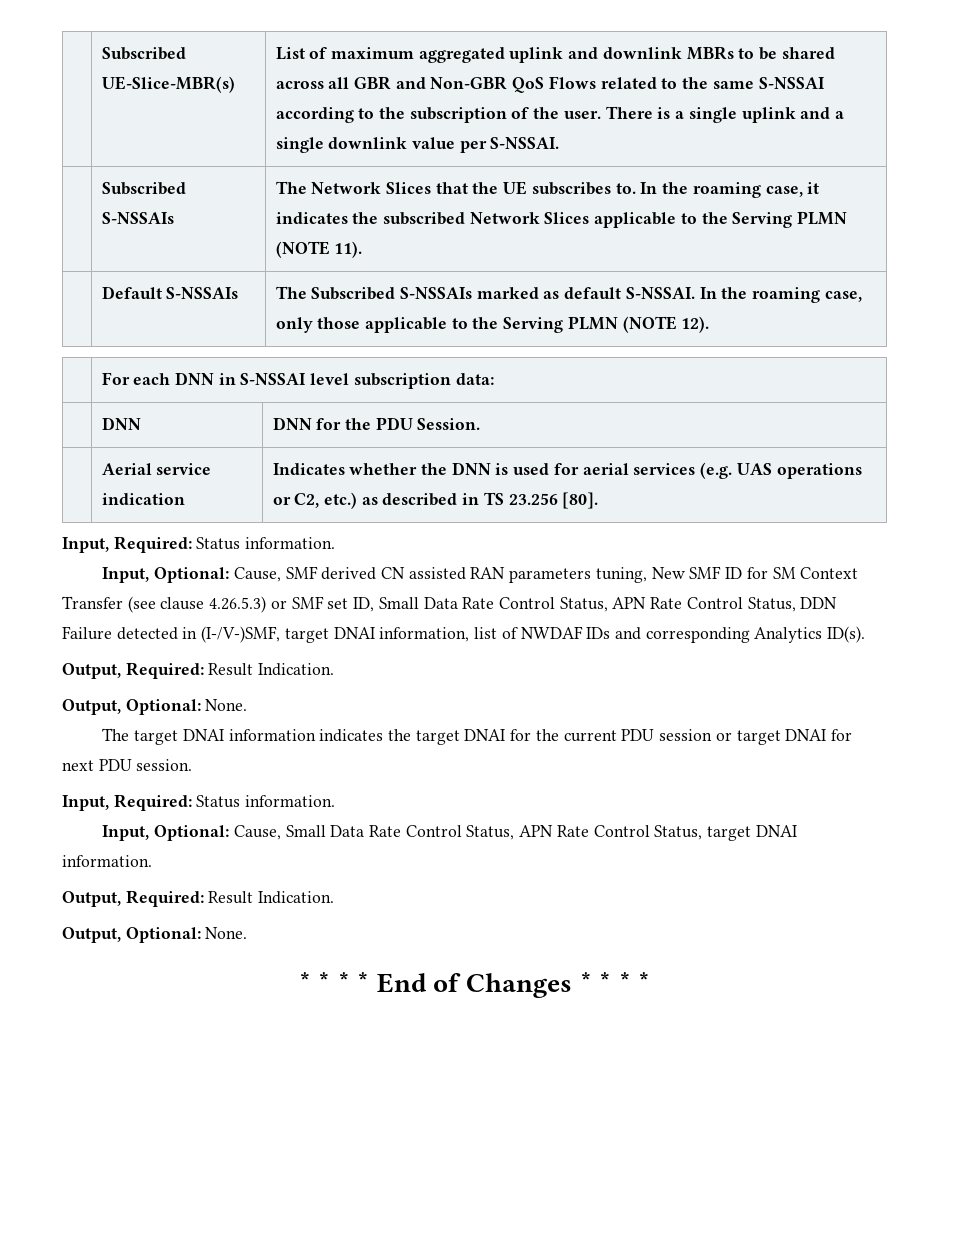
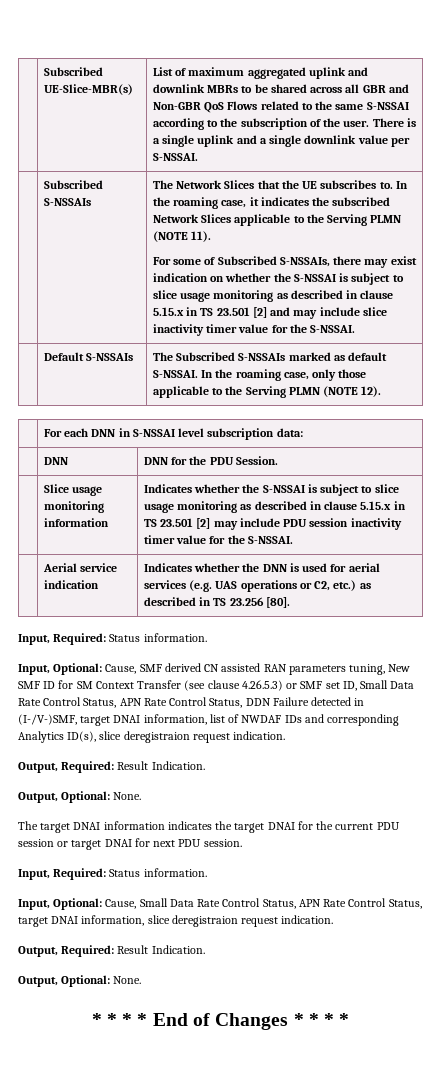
+ For some of Subscribed S-NSSAIs, there may exist indication on whether the S-NSSAI is subject to slice usage monitoring as described in clause 5.15.x in TS 23.501 [2] and may include slice inactivity timer value for the S-NSSAI.
+ | Slice usage monitoring information | Indicates whether the S-NSSAI is subject to slice usage monitoring as described in clause 5.15.x in TS 23.501 [2] may include PDU session inactivity timer value for the S-NSSAI.
- Input, Optional: Cause, SMF derived CN assisted RAN parameters tuning, New SMF ID for SM Context Transfer (see clause 4.26.5.3) or SMF set ID, Small Data Rate Control Status, APN Rate Control Status, DDN Failure detected in (I-/V-)SMF, target DNAI information, list of NWDAF IDs and corresponding Analytics ID(s).
+ Input, Optional: Cause, SMF derived CN assisted RAN parameters tuning, New SMF ID for SM Context Transfer (see clause 4.26.5.3) or SMF set ID, Small Data Rate Control Status, APN Rate Control Status, DDN Failure detected in (I-/V-)SMF, target DNAI information, list of NWDAF IDs and corresponding Analytics ID(s), slice deregistraion request indication.
- Input, Optional: Cause, Small Data Rate Control Status, APN Rate Control Status, target DNAI information.
+ Input, Optional: Cause, Small Data Rate Control Status, APN Rate Control Status, target DNAI information, slice deregistraion request indication.

